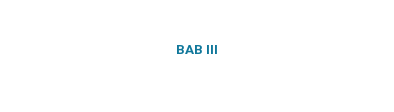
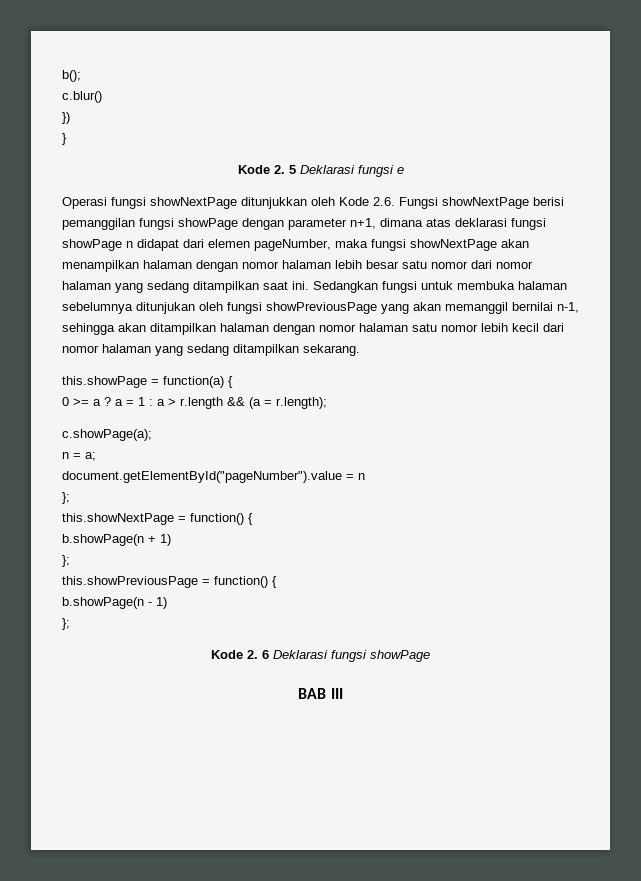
+ b();
+ c.blur()
+ })
+ }
+ Kode 2. 5 Deklarasi fungsi e
+ Operasi fungsi showNextPage ditunjukkan oleh Kode 2.6. Fungsi showNextPage berisi pemanggilan fungsi showPage dengan parameter n+1, dimana atas deklarasi fungsi showPage n didapat dari elemen pageNumber, maka fungsi showNextPage akan menampilkan halaman dengan nomor halaman lebih besar satu nomor dari nomor halaman yang sedang ditampilkan saat ini. Sedangkan fungsi untuk membuka halaman sebelumnya ditunjukan oleh fungsi showPreviousPage yang akan memanggil bernilai n-1, sehingga akan ditampilkan halaman dengan nomor halaman satu nomor lebih kecil dari nomor halaman yang sedang ditampilkan sekarang.
+ this.showPage = function(a) {
+ 0 >= a ? a = 1 : a > r.length && (a = r.length);
+ c.showPage(a);
+ n = a;
+ document.getElementById("pageNumber").value = n
+ };
+ this.showNextPage = function() {
+ b.showPage(n + 1)
+ };
+ this.showPreviousPage = function() {
+ b.showPage(n - 1)
+ };
+ Kode 2. 6 Deklarasi fungsi showPage

